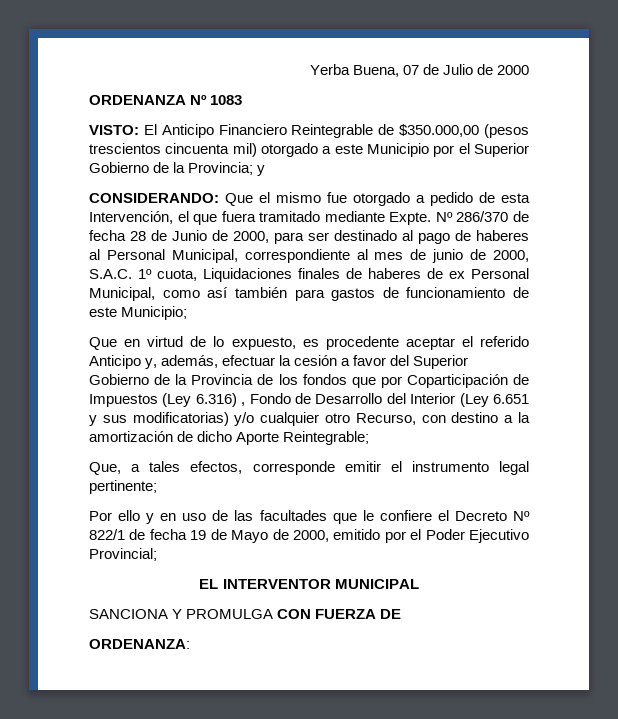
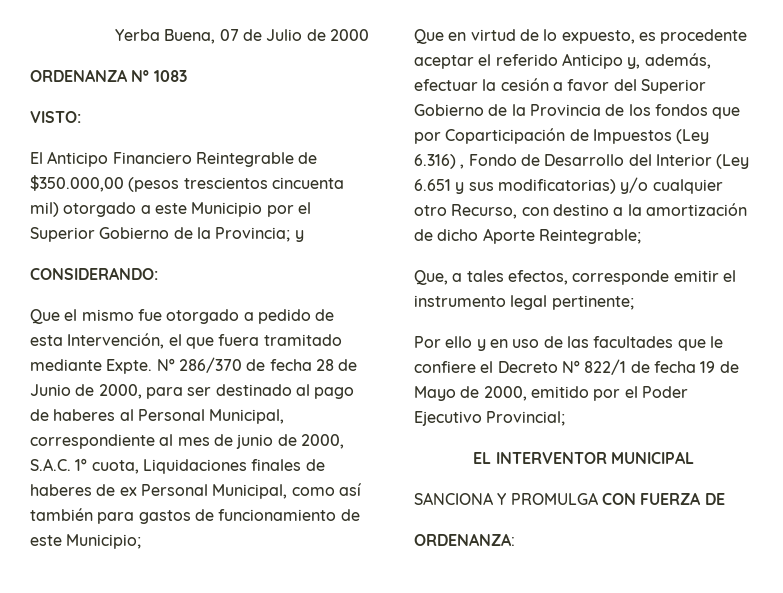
- VISTO: El Anticipo Financiero Reintegrable de $350.000,00 (pesos trescientos cincuenta mil) otorgado a este Municipio por el Superior Gobierno de la Provincia; y
+ VISTO:
+ El Anticipo Financiero Reintegrable de $350.000,00 (pesos trescientos cincuenta mil) otorgado a este Municipio por el Superior Gobierno de la Provincia; y
- CONSIDERANDO: Que el mismo fue otorgado a pedido de esta Intervención, el que fuera tramitado mediante Expte.
+ CONSIDERANDO:
+ Que el mismo fue otorgado a pedido de esta Intervención, el que fuera tramitado mediante Expte.

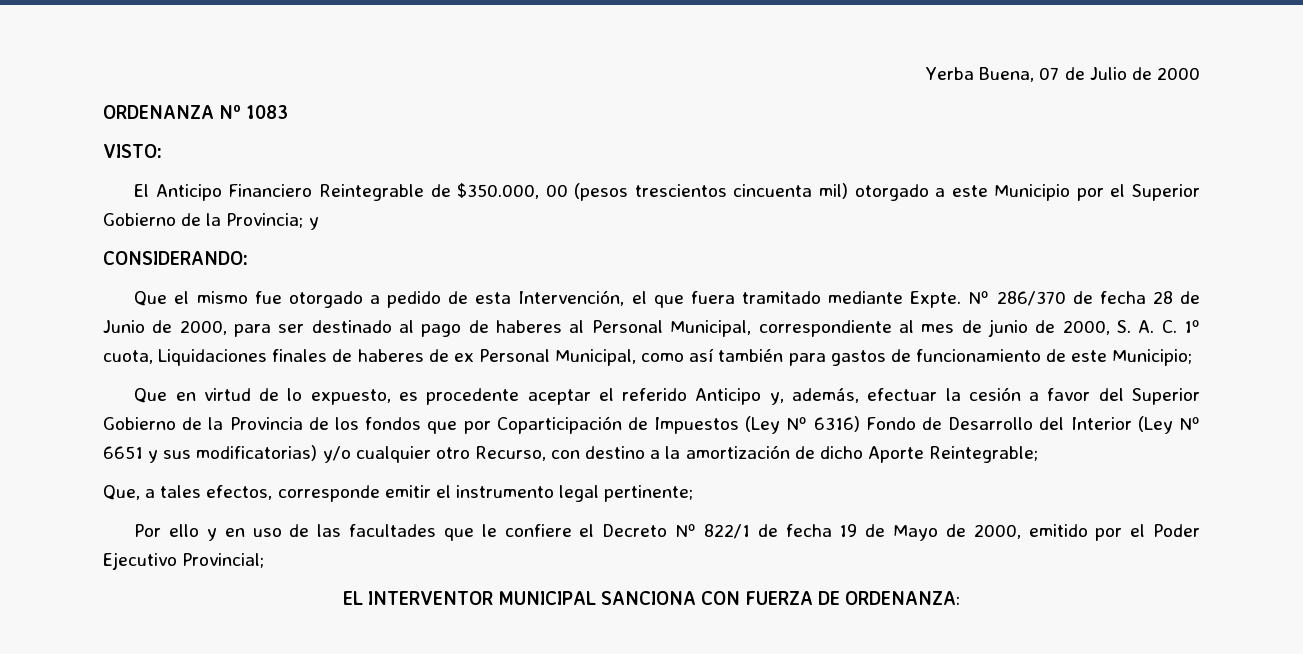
- El Anticipo Financiero Reintegrable de $350.000,00 (pesos trescientos cincuenta mil) otorgado a este Municipio por el Superior Gobierno de la Provincia; y
+ El Anticipo Financiero Reintegrable de $350.000, 00 (pesos trescientos cincuenta mil) otorgado a este Municipio por el Superior Gobierno de la Provincia; y
- Nº 286/370 de fecha 28 de Junio de 2000, para ser destinado al pago de haberes al Personal Municipal, correspondiente al mes de junio de 2000, S.A.C. 1º cuota, Liquidaciones finales de haberes de ex Personal Municipal, como así también para gastos de funcionamiento de este Municipio;
+ Nº 286/370 de fecha 28 de Junio de 2000, para ser destinado al pago de haberes al Personal Municipal, correspondiente al mes de junio de 2000, S. A. C. 1º cuota, Liquidaciones finales de haberes de ex Personal Municipal, como así también para gastos de funcionamiento de este Municipio;
- Que en virtud de lo expuesto, es procedente aceptar el referido Anticipo y, además, efectuar la cesión a favor del Superior Gobierno de la Provincia de los fondos que por Coparticipación de Impuestos (Ley 6.316) , Fondo de Desarrollo del Interior (Ley 6.651 y sus modificatorias) y/o cualquier otro Recurso, con destino a la amortización de dicho Aporte Reintegrable;
+ Que en virtud de lo expuesto, es procedente aceptar el referido Anticipo y, además, efectuar la cesión a favor del Superior Gobierno de la Provincia de los fondos que por Coparticipación de Impuestos (Ley Nº 6316) Fondo de Desarrollo del Interior (Ley Nº 6651 y sus modificatorias) y/o cualquier otro Recurso, con destino a la amortización de dicho Aporte Reintegrable;
- EL INTERVENTOR MUNICIPAL
- SANCIONA Y PROMULGA CON FUERZA DE
- ORDENANZA:
+ EL INTERVENTOR MUNICIPAL SANCIONA CON FUERZA DE ORDENANZA:

